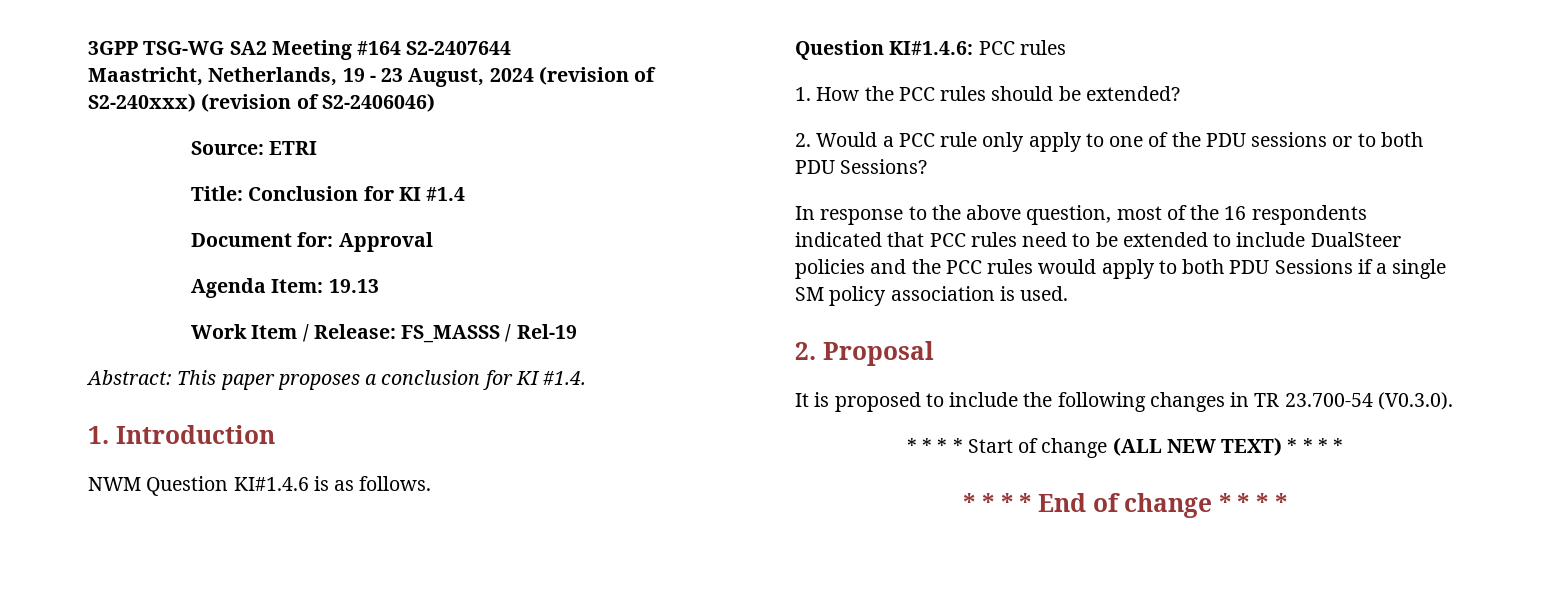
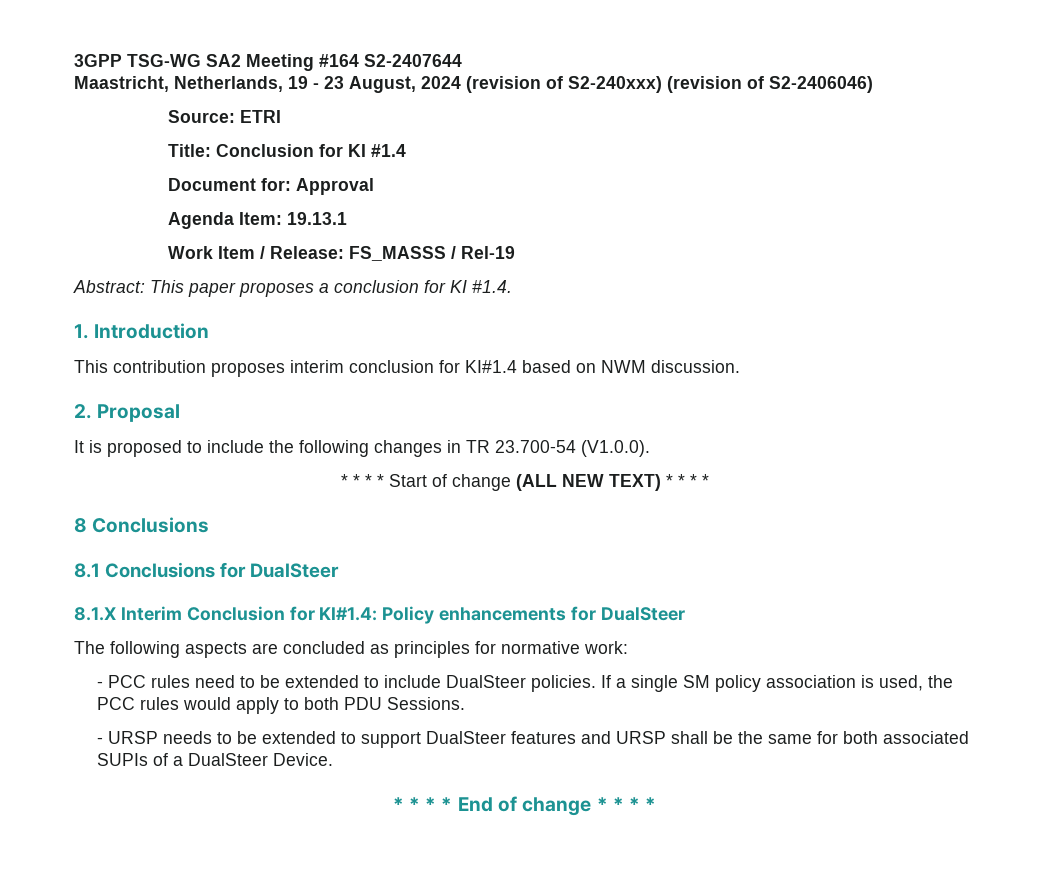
- Agenda Item: 19.13
+ Agenda Item: 19.13.1
- NWM Question KI#1.4.6 is as follows.
- Question KI#1.4.6: PCC rules
- 1. How the PCC rules should be extended?
- 2. Would a PCC rule only apply to one of the PDU sessions or to both PDU Sessions?
- In response to the above question, most of the 16 respondents indicated that PCC rules need to be extended to include DualSteer policies and the PCC rules would apply to both PDU Sessions if a single SM policy association is used.
+ This contribution proposes interim conclusion for KI#1.4 based on NWM discussion.
- It is proposed to include the following changes in TR 23.700-54 (V0.3.0).
+ It is proposed to include the following changes in TR 23.700-54 (V1.0.0).
+ 8 Conclusions
+ 8.1 Conclusions for DualSteer
+ 8.1.X Interim Conclusion for KI#1.4: Policy enhancements for DualSteer
+ The following aspects are concluded as principles for normative work:
+ - PCC rules need to be extended to include DualSteer policies. If a single SM policy association is used, the PCC rules would apply to both PDU Sessions.
+ - URSP needs to be extended to support DualSteer features and URSP shall be the same for both associated SUPIs of a DualSteer Device.

